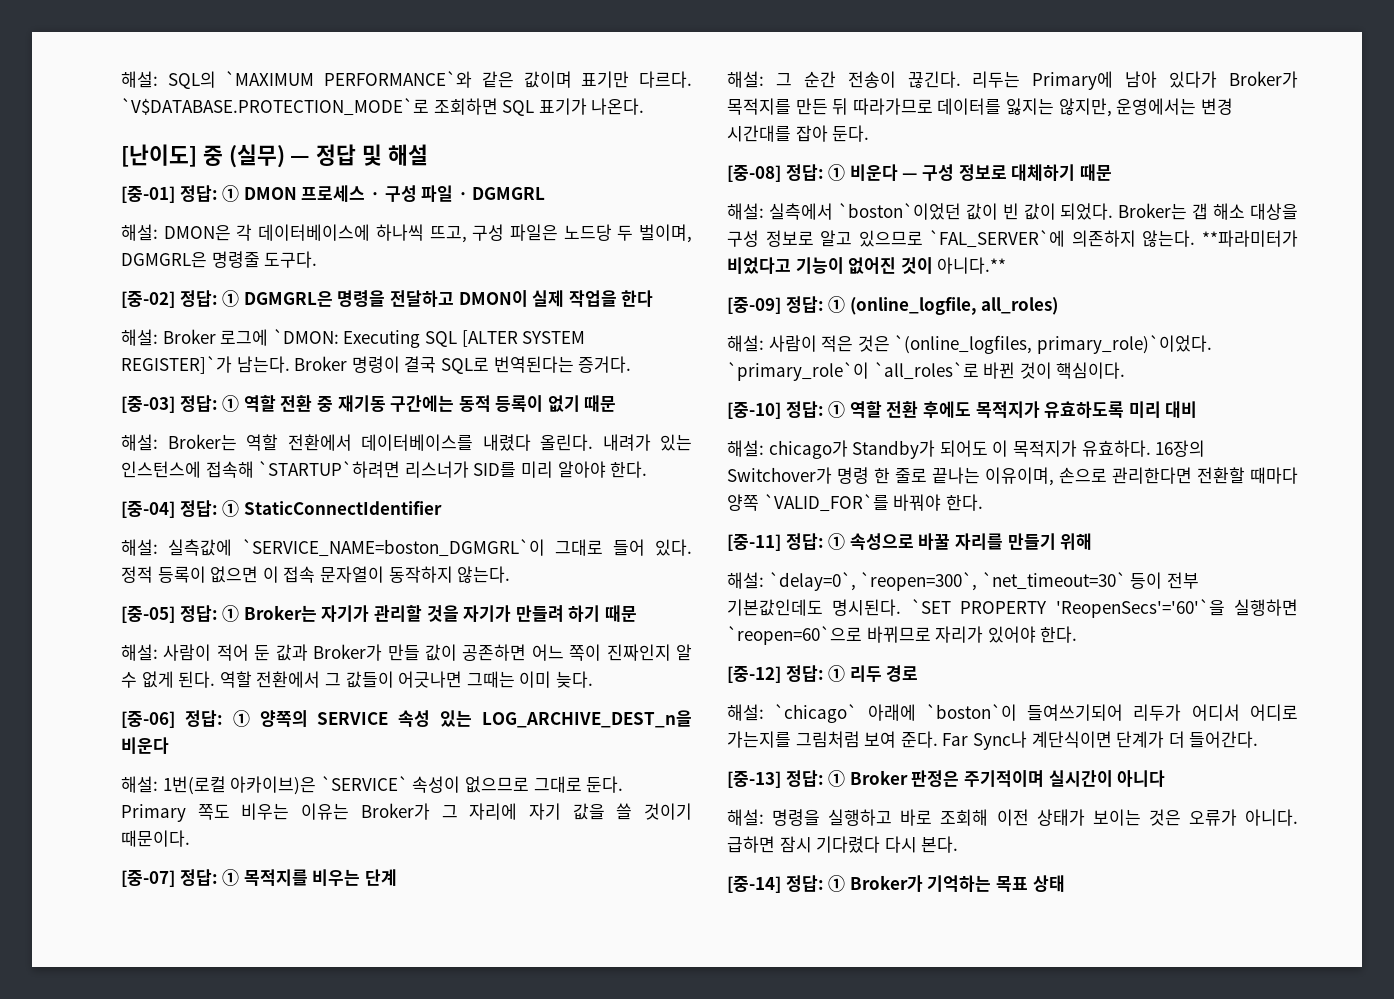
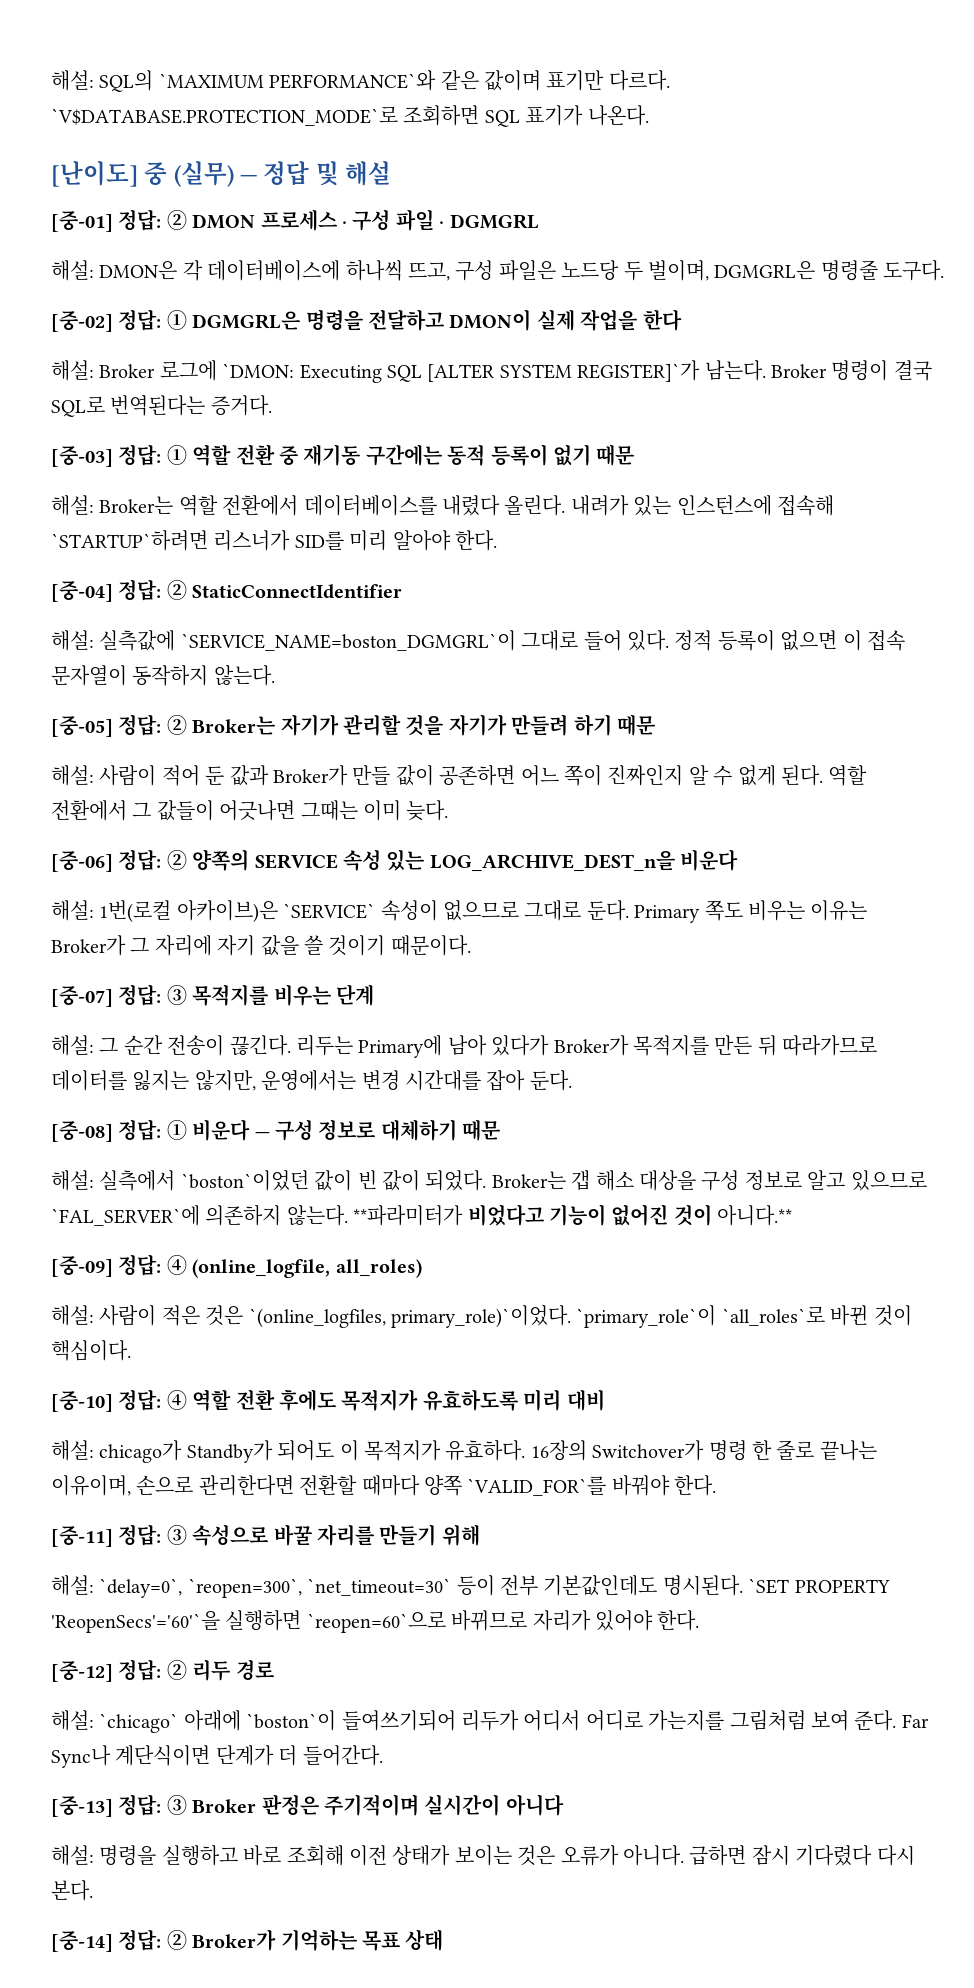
- [중-01] 정답: ① DMON 프로세스 · 구성 파일 · DGMGRL
+ [중-01] 정답: ② DMON 프로세스 · 구성 파일 · DGMGRL
- [중-04] 정답: ① StaticConnectIdentifier
+ [중-04] 정답: ② StaticConnectIdentifier
- [중-05] 정답: ① Broker는 자기가 관리할 것을 자기가 만들려 하기 때문
+ [중-05] 정답: ② Broker는 자기가 관리할 것을 자기가 만들려 하기 때문
- [중-06] 정답: ① 양쪽의 SERVICE 속성 있는 LOG_ARCHIVE_DEST_n을 비운다
+ [중-06] 정답: ② 양쪽의 SERVICE 속성 있는 LOG_ARCHIVE_DEST_n을 비운다
- [중-07] 정답: ① 목적지를 비우는 단계
+ [중-07] 정답: ③ 목적지를 비우는 단계
- [중-09] 정답: ① (online_logfile, all_roles)
+ [중-09] 정답: ④ (online_logfile, all_roles)
- [중-10] 정답: ① 역할 전환 후에도 목적지가 유효하도록 미리 대비
+ [중-10] 정답: ④ 역할 전환 후에도 목적지가 유효하도록 미리 대비
- [중-11] 정답: ① 속성으로 바꿀 자리를 만들기 위해
+ [중-11] 정답: ③ 속성으로 바꿀 자리를 만들기 위해
- [중-12] 정답: ① 리두 경로
+ [중-12] 정답: ② 리두 경로
- [중-13] 정답: ① Broker 판정은 주기적이며 실시간이 아니다
+ [중-13] 정답: ③ Broker 판정은 주기적이며 실시간이 아니다
- [중-14] 정답: ① Broker가 기억하는 목표 상태
+ [중-14] 정답: ② Broker가 기억하는 목표 상태

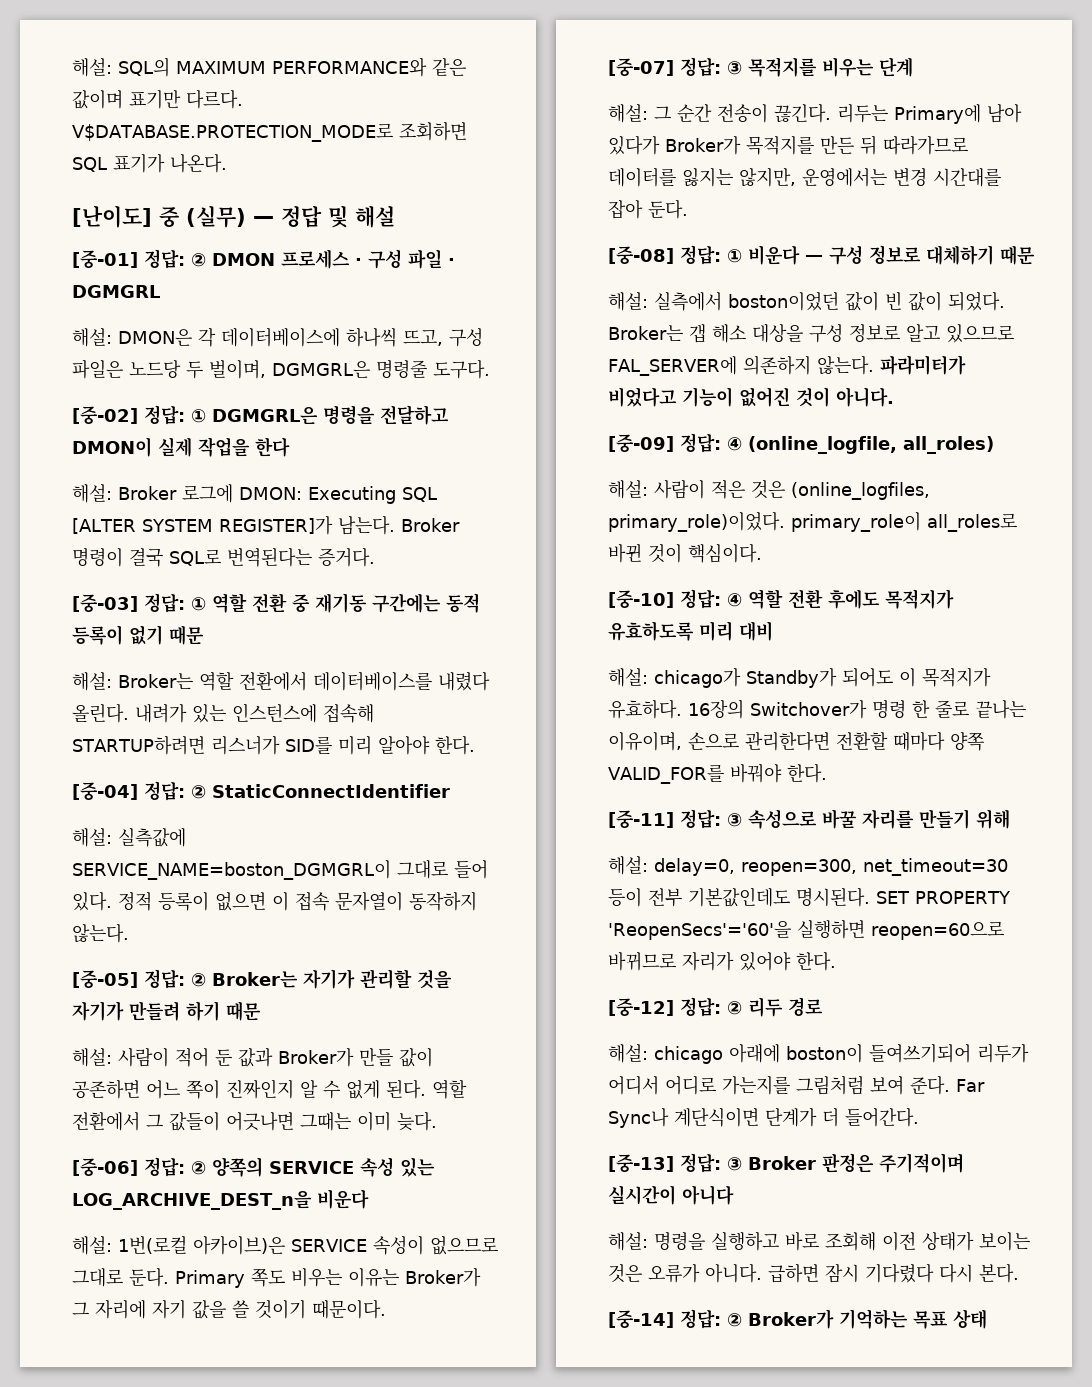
- 해설: SQL의 `MAXIMUM PERFORMANCE`와 같은 값이며 표기만 다르다.
+ 해설: SQL의 MAXIMUM PERFORMANCE와 같은 값이며 표기만 다르다.
- `V$DATABASE.PROTECTION_MODE`로 조회하면 SQL 표기가 나온다.
+ V$DATABASE.PROTECTION_MODE로 조회하면 SQL 표기가 나온다.
- 해설: Broker 로그에 `DMON: Executing SQL [ALTER SYSTEM REGISTER]`가 남는다.
+ 해설: Broker 로그에 DMON: Executing SQL [ALTER SYSTEM REGISTER]가 남는다.
- 내려가 있는 인스턴스에 접속해 `STARTUP`하려면 리스너가 SID를 미리 알아야 한다.
+ 내려가 있는 인스턴스에 접속해 STARTUP하려면 리스너가 SID를 미리 알아야 한다.
- 해설: 실측값에 `SERVICE_NAME=boston_DGMGRL`이 그대로 들어 있다.
+ 해설: 실측값에 SERVICE_NAME=boston_DGMGRL이 그대로 들어 있다.
- 해설: 1번(로컬 아카이브)은 `SERVICE` 속성이 없으므로 그대로 둔다.
+ 해설: 1번(로컬 아카이브)은 SERVICE 속성이 없으므로 그대로 둔다.
- 해설: 실측에서 `boston`이었던 값이 빈 값이 되었다.
+ 해설: 실측에서 boston이었던 값이 빈 값이 되었다.
- Broker는 갭 해소 대상을 구성 정보로 알고 있으므로 `FAL_SERVER`에 의존하지 않는다.
+ Broker는 갭 해소 대상을 구성 정보로 알고 있으므로 FAL_SERVER에 의존하지 않는다.
- **파라미터가 비었다고 기능이 없어진 것이 아니다.**
+ 파라미터가 비었다고 기능이 없어진 것이 아니다.
- 해설: 사람이 적은 것은 `(online_logfiles, primary_role)`이었다. `primary_role`이 `all_roles`로 바뀐 것이 핵심이다.
+ 해설: 사람이 적은 것은 (online_logfiles, primary_role)이었다. primary_role이 all_roles로 바뀐 것이 핵심이다.
- 16장의 Switchover가 명령 한 줄로 끝나는 이유이며, 손으로 관리한다면 전환할 때마다 양쪽 `VALID_FOR`를 바꿔야 한다.
+ 16장의 Switchover가 명령 한 줄로 끝나는 이유이며, 손으로 관리한다면 전환할 때마다 양쪽 VALID_FOR를 바꿔야 한다.
- 해설: `delay=0`, `reopen=300`, `net_timeout=30` 등이 전부 기본값인데도 명시된다.
+ 해설: delay=0, reopen=300, net_timeout=30 등이 전부 기본값인데도 명시된다.
- `SET PROPERTY 'ReopenSecs'='60'`을 실행하면 `reopen=60`으로 바뀌므로 자리가 있어야 한다.
+ SET PROPERTY 'ReopenSecs'='60'을 실행하면 reopen=60으로 바뀌므로 자리가 있어야 한다.
- 해설: `chicago` 아래에 `boston`이 들여쓰기되어 리두가 어디서 어디로 가는지를 그림처럼 보여 준다.
+ 해설: chicago 아래에 boston이 들여쓰기되어 리두가 어디서 어디로 가는지를 그림처럼 보여 준다.

